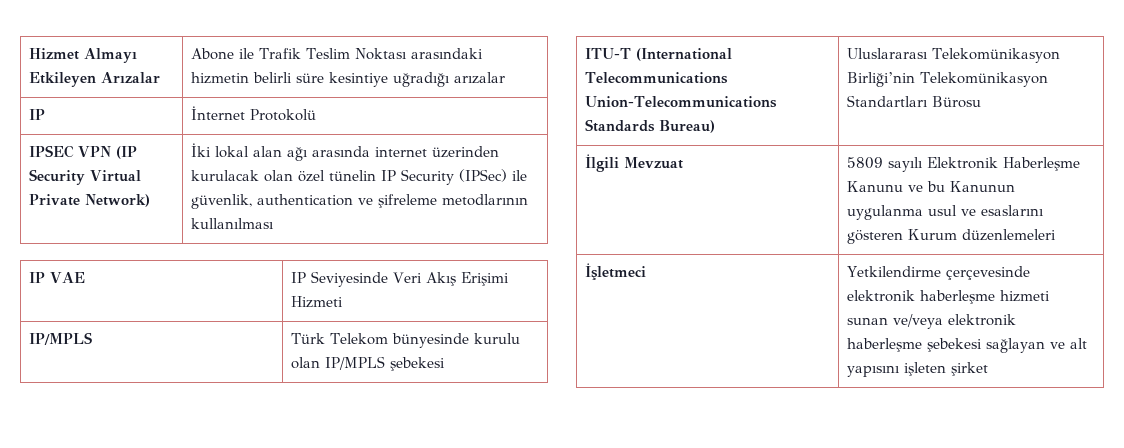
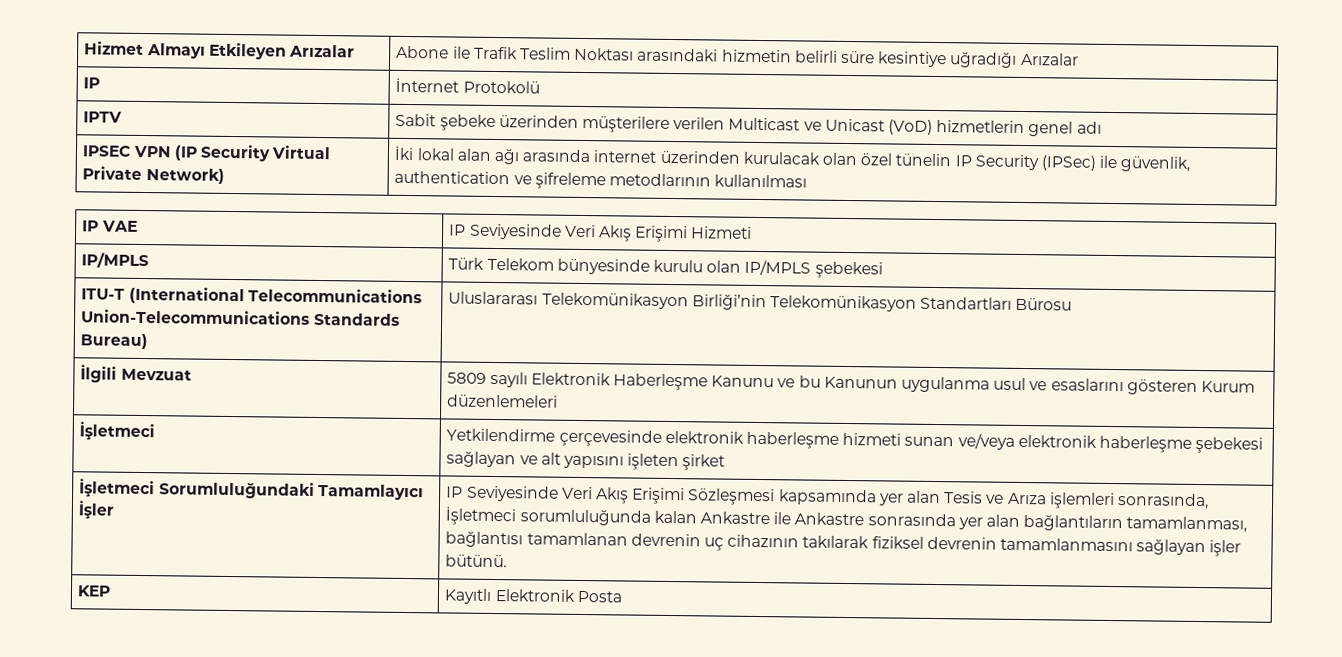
- Hizmet Almayı Etkileyen Arızalar | Abone ile Trafik Teslim Noktası arasındaki hizmetin belirli süre kesintiye uğradığı arızalar
+ Hizmet Almayı Etkileyen Arızalar | Abone ile Trafik Teslim Noktası arasındaki hizmetin belirli süre kesintiye uğradığı Arızalar
+ IPTV | Sabit şebeke üzerinden müşterilere verilen Multicast ve Unicast (VoD) hizmetlerin genel adı
+ İşletmeci Sorumluluğundaki Tamamlayıcı İşler | IP Seviyesinde Veri Akış Erişimi Sözleşmesi kapsamında yer alan Tesis ve Arıza işlemleri sonrasında, İşletmeci sorumluluğunda kalan Ankastre ile Ankastre sonrasında yer alan bağlantıların tamamlanması, bağlantısı tamamlanan devrenin uç cihazının takılarak fiziksel devrenin tamamlanmasını sağlayan işler bütünü.
+ KEP | Kayıtlı Elektronik Posta

